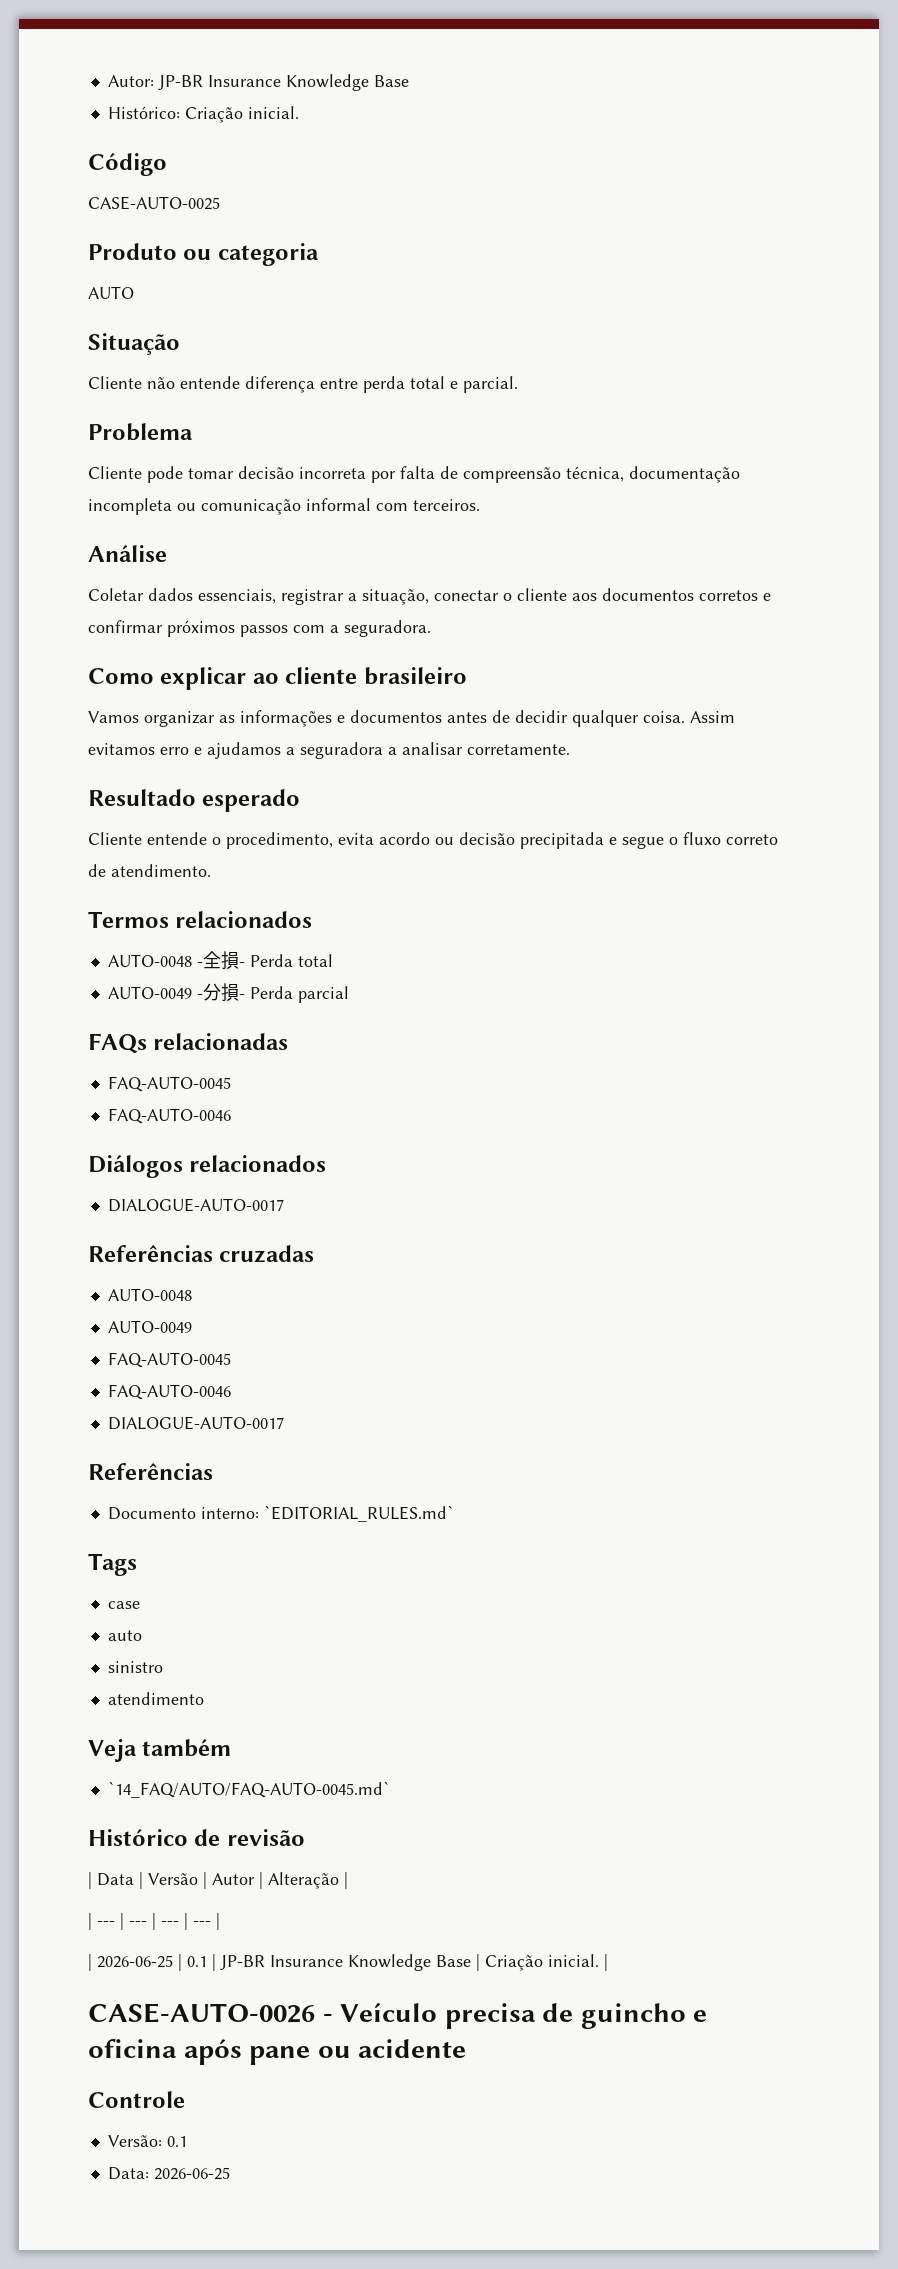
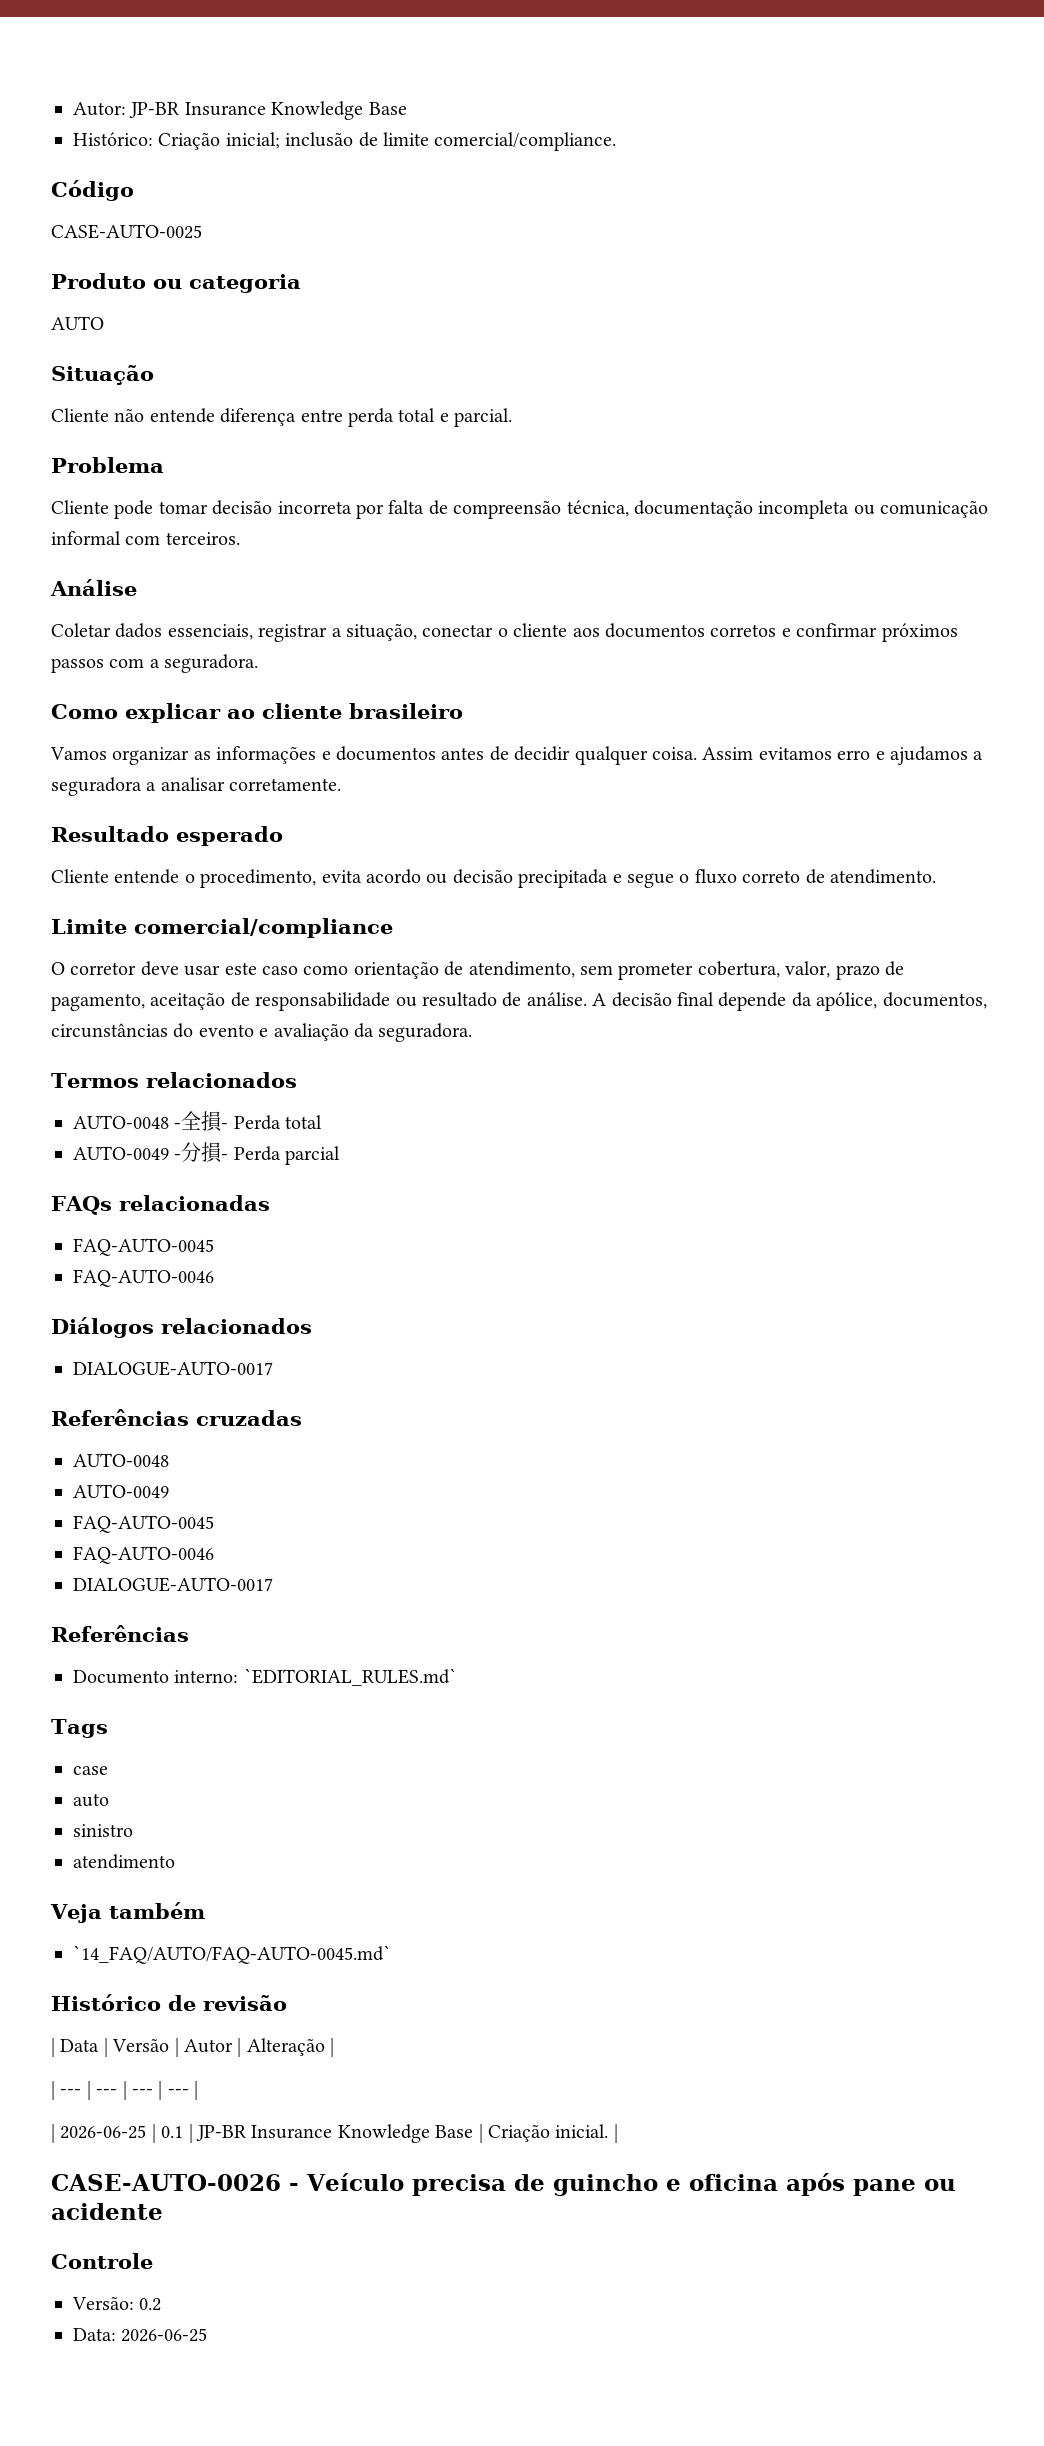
- Histórico: Criação inicial.
+ Histórico: Criação inicial; inclusão de limite comercial/compliance.
+ Limite comercial/compliance
+ O corretor deve usar este caso como orientação de atendimento, sem prometer cobertura, valor, prazo de pagamento, aceitação de responsabilidade ou resultado de análise. A decisão final depende da apólice, documentos, circunstâncias do evento e avaliação da seguradora.
- Versão: 0.1
+ Versão: 0.2

